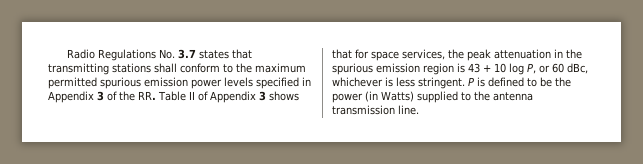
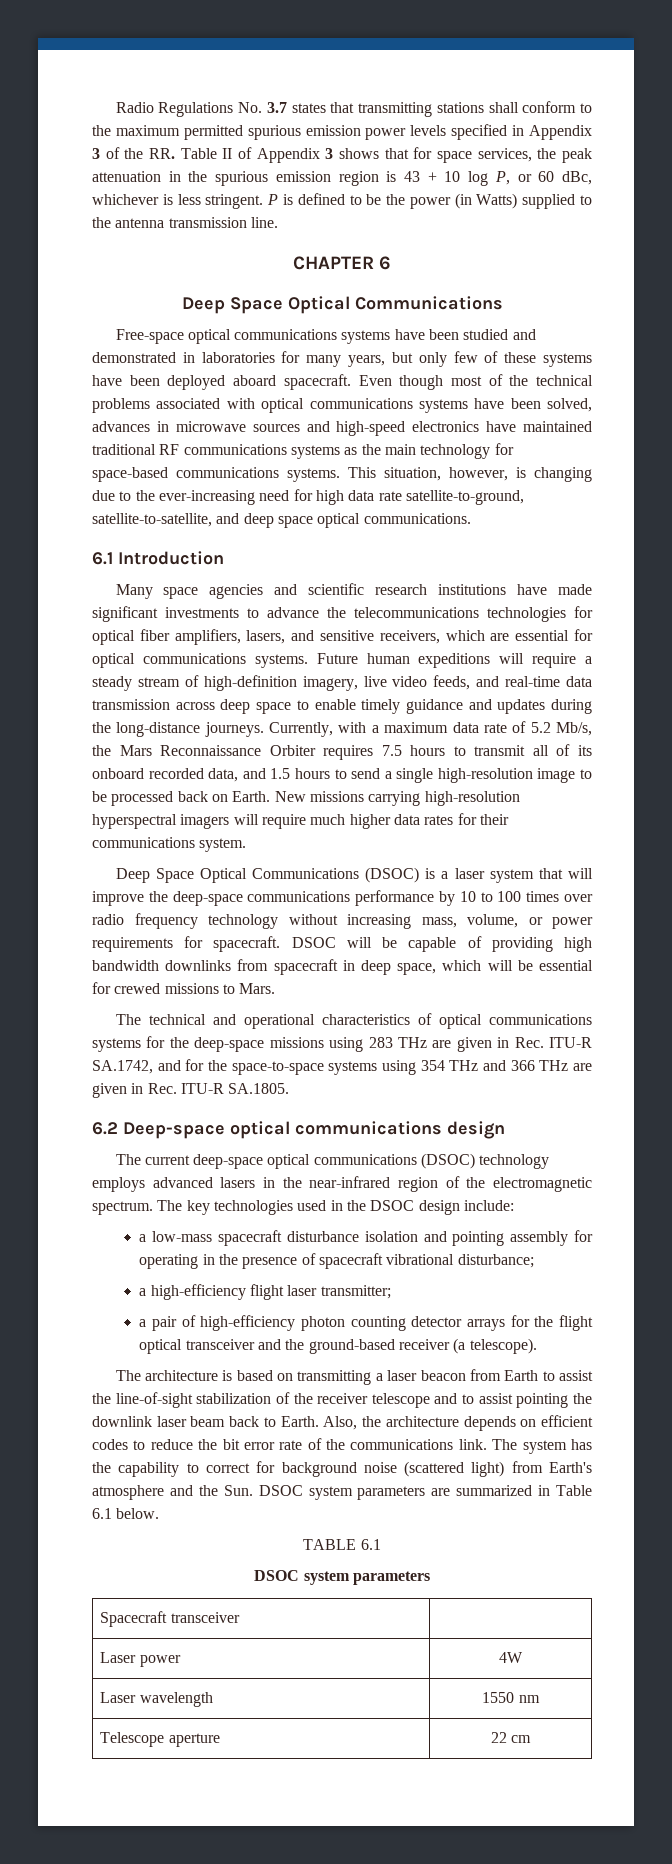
+ CHAPTER 6
+ Deep Space Optical Communications
+ Free-space optical communications systems have been studied and demonstrated in laboratories for many years, but only few of these systems have been deployed aboard spacecraft. Even though most of the technical problems associated with optical communications systems have been solved, advances in microwave sources and high-speed electronics have maintained traditional RF communications systems as the main technology for space-based communications systems. This situation, however, is changing due to the ever-increasing need for high data rate satellite-to-ground, satellite-to-satellite, and deep space optical communications.
+ 6.1 Introduction
+ Many space agencies and scientific research institutions have made significant investments to advance the telecommunications technologies for optical fiber amplifiers, lasers, and sensitive receivers, which are essential for optical communications systems. Future human expeditions will require a steady stream of high-definition imagery, live video feeds, and real-time data transmission across deep space to enable timely guidance and updates during the long-distance journeys. Currently, with a maximum data rate of 5.2 Mb/s, the Mars Reconnaissance Orbiter requires 7.5 hours to transmit all of its onboard recorded data, and 1.5 hours to send a single high-resolution image to be processed back on Earth. New missions carrying high-resolution hyperspectral imagers will require much higher data rates for their communications system.
+ Deep Space Optical Communications (DSOC) is a laser system that will improve the deep-space communications performance by 10 to 100 times over radio frequency technology without increasing mass, volume, or power requirements for spacecraft. DSOC will be capable of providing high bandwidth downlinks from spacecraft in deep space, which will be essential for crewed missions to Mars.
+ The technical and operational characteristics of optical communications systems for the deep-space missions using 283 THz are given in Rec. ITU-R SA.1742, and for the space-to-space systems using 354 THz and 366 THz are given in Rec. ITU-R SA.1805.
+ 6.2 Deep-space optical communications design
+ The current deep-space optical communications (DSOC) technology employs advanced lasers in the near-infrared region of the electromagnetic spectrum. The key technologies used in the DSOC design include:
+ a low-mass spacecraft disturbance isolation and pointing assembly for operating in the presence of spacecraft vibrational disturbance;
+ a high-efficiency flight laser transmitter;
+ a pair of high-efficiency photon counting detector arrays for the flight optical transceiver and the ground-based receiver (a telescope).
+ The architecture is based on transmitting a laser beacon from Earth to assist the line-of-sight stabilization of the receiver telescope and to assist pointing the downlink laser beam back to Earth. Also, the architecture depends on efficient codes to reduce the bit error rate of the communications link. The system has the capability to correct for background noise (scattered light) from Earth's atmosphere and the Sun. DSOC system parameters are summarized in Table 6.1 below.
+ TABLE 6.1
+ DSOC system parameters
+ Spacecraft transceiver |
+ Laser power | 4W
+ Laser wavelength | 1550 nm
+ Telescope aperture | 22 cm

